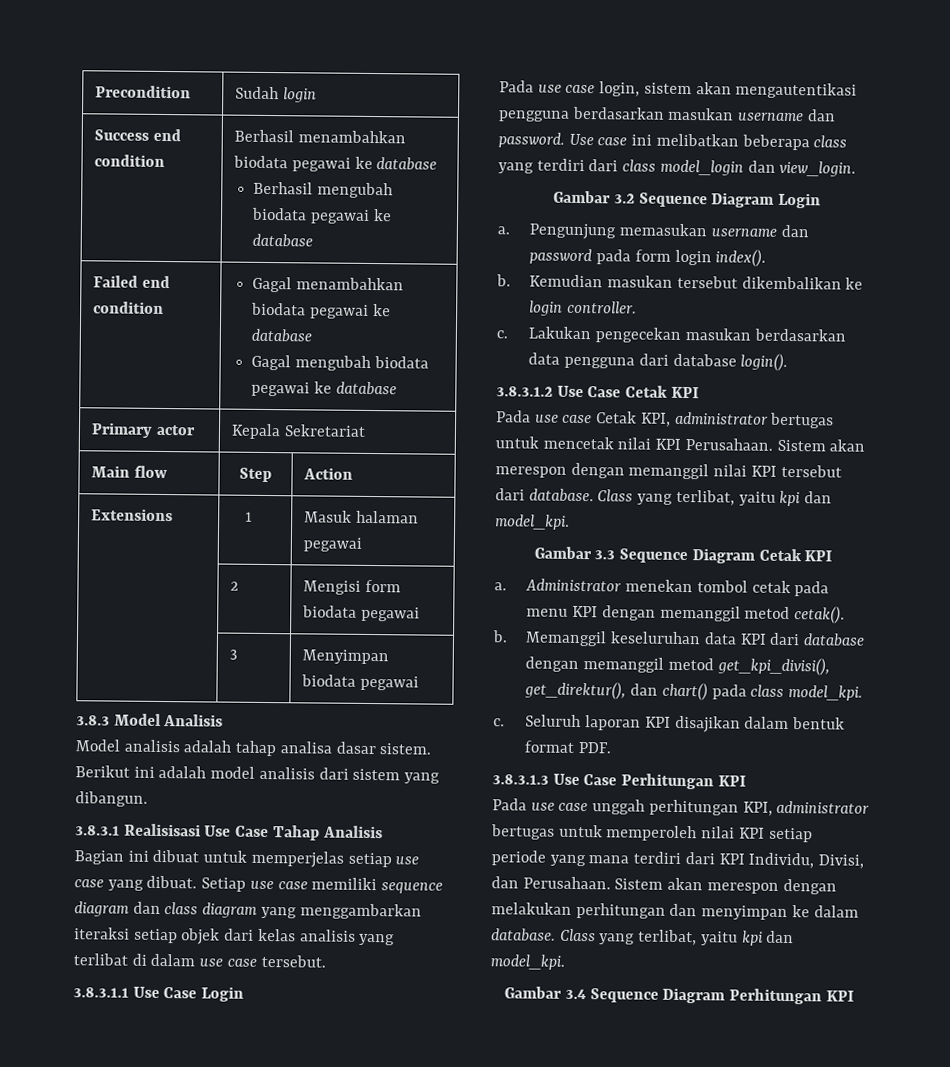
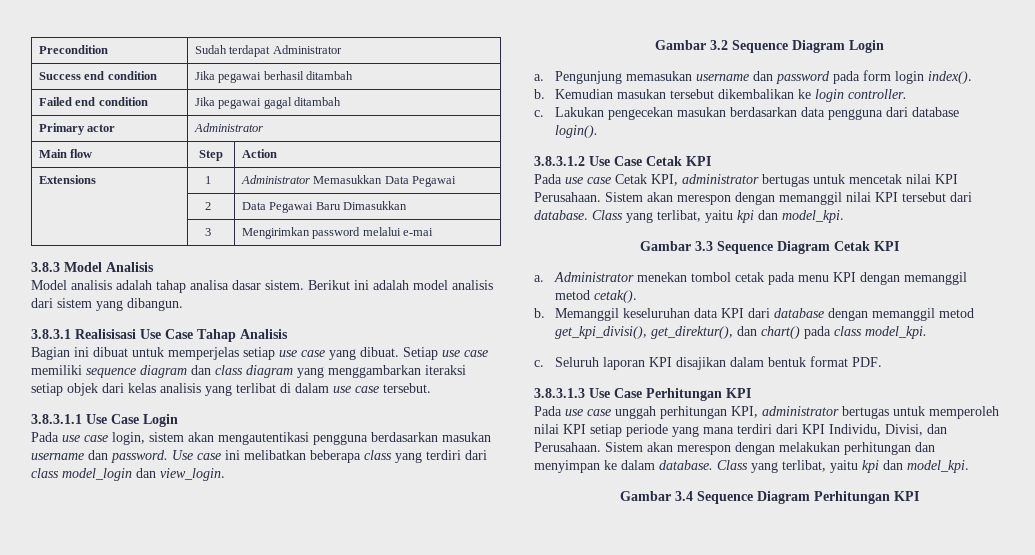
- Precondition | Sudah login
+ Precondition | Sudah terdapat Administrator
- Success end condition | Berhasil menambahkan biodata pegawai ke database
- Berhasil mengubah biodata pegawai ke database
- Failed end condition | Gagal menambahkan biodata pegawai ke database
- Gagal mengubah biodata pegawai ke database
+ Success end condition | Jika pegawai berhasil ditambah
+ Failed end condition | Jika pegawai gagal ditambah
- Primary actor | Kepala Sekretariat
+ Primary actor | Administrator
- Extensions | 1 | Masuk halaman pegawai
- | 2 | Mengisi form biodata pegawai
- | 3 | Menyimpan biodata pegawai
+ Extensions | 1 | Administrator Memasukkan Data Pegawai
+ | 2 | Data Pegawai Baru Dimasukkan
+ | 3 | Mengirimkan password melalui e-mai

